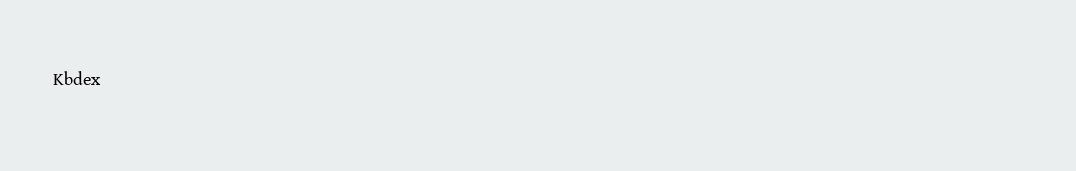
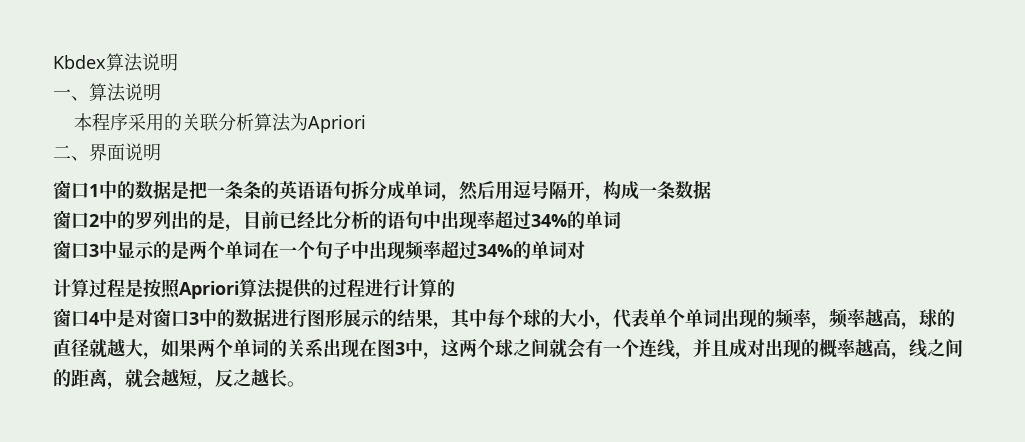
- Kbdex
+ Kbdex算法说明
+ 一、算法说明
+ 本程序采用的关联分析算法为Apriori
+ 二、界面说明
+ 窗口1中的数据是把一条条的英语语句拆分成单词，然后用逗号隔开，构成一条数据
+ 窗口2中的罗列出的是，目前已经比分析的语句中出现率超过34%的单词
+ 窗口3中显示的是两个单词在一个句子中出现频率超过34%的单词对
+ 计算过程是按照Apriori算法提供的过程进行计算的
+ 窗口4中是对窗口3中的数据进行图形展示的结果，其中每个球的大小，代表单个单词出现的频率，频率越高，球的直径就越大，如果两个单词的关系出现在图3中，这两个球之间就会有一个连线，并且成对出现的概率越高，线之间的距离，就会越短，反之越长。

